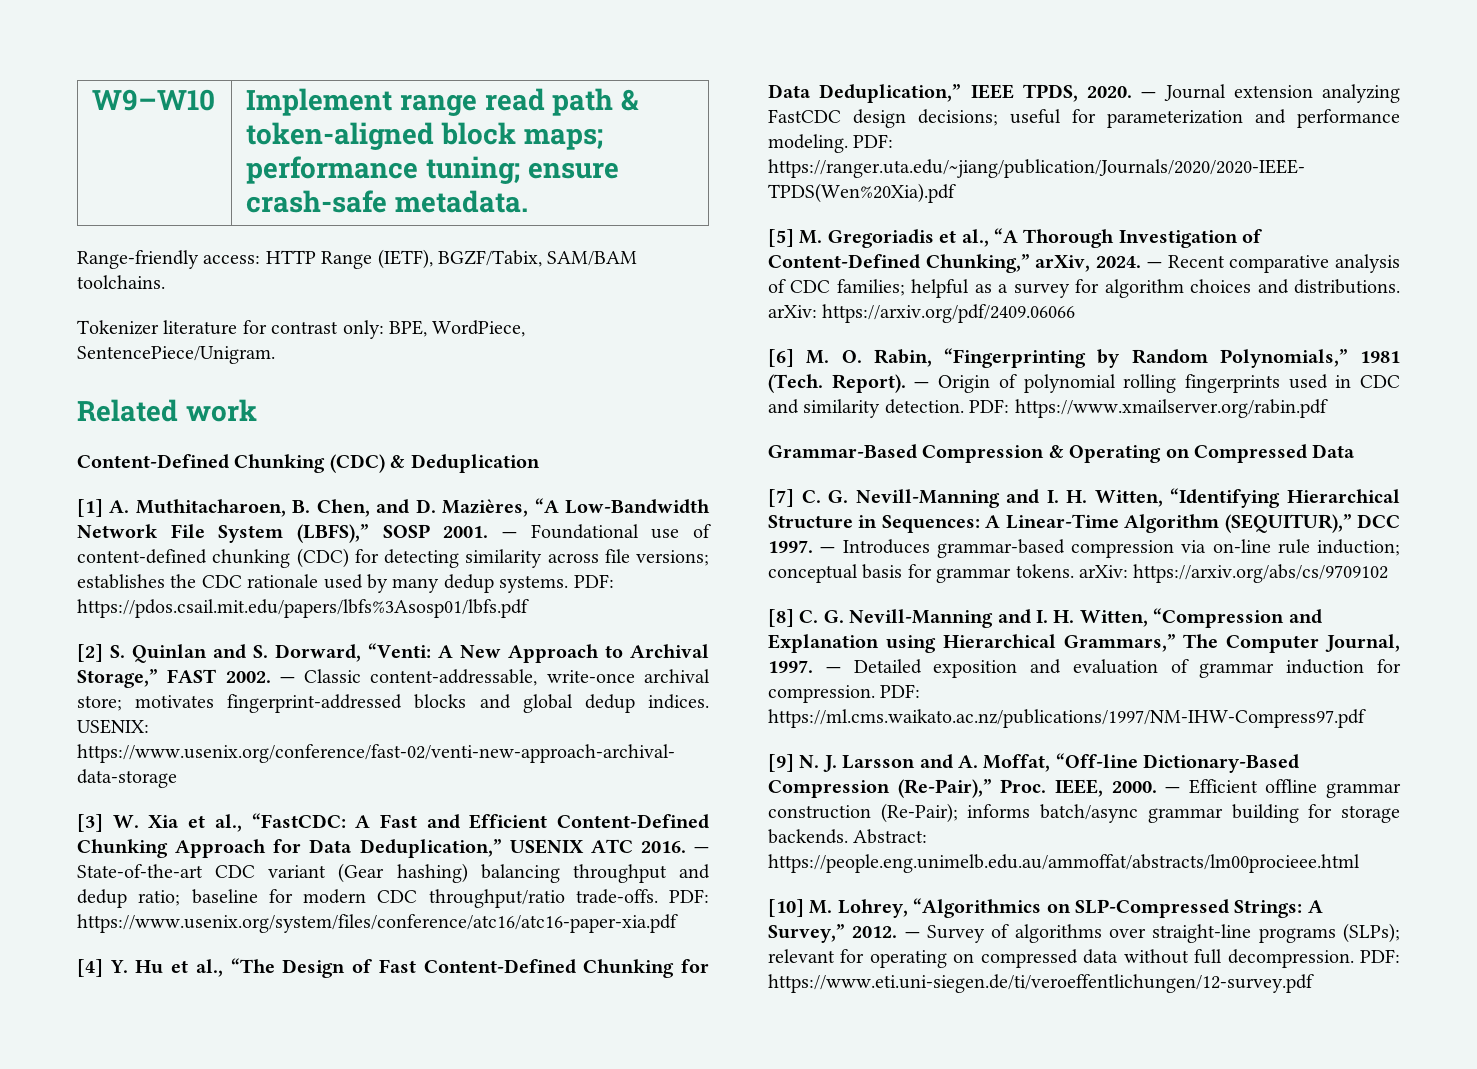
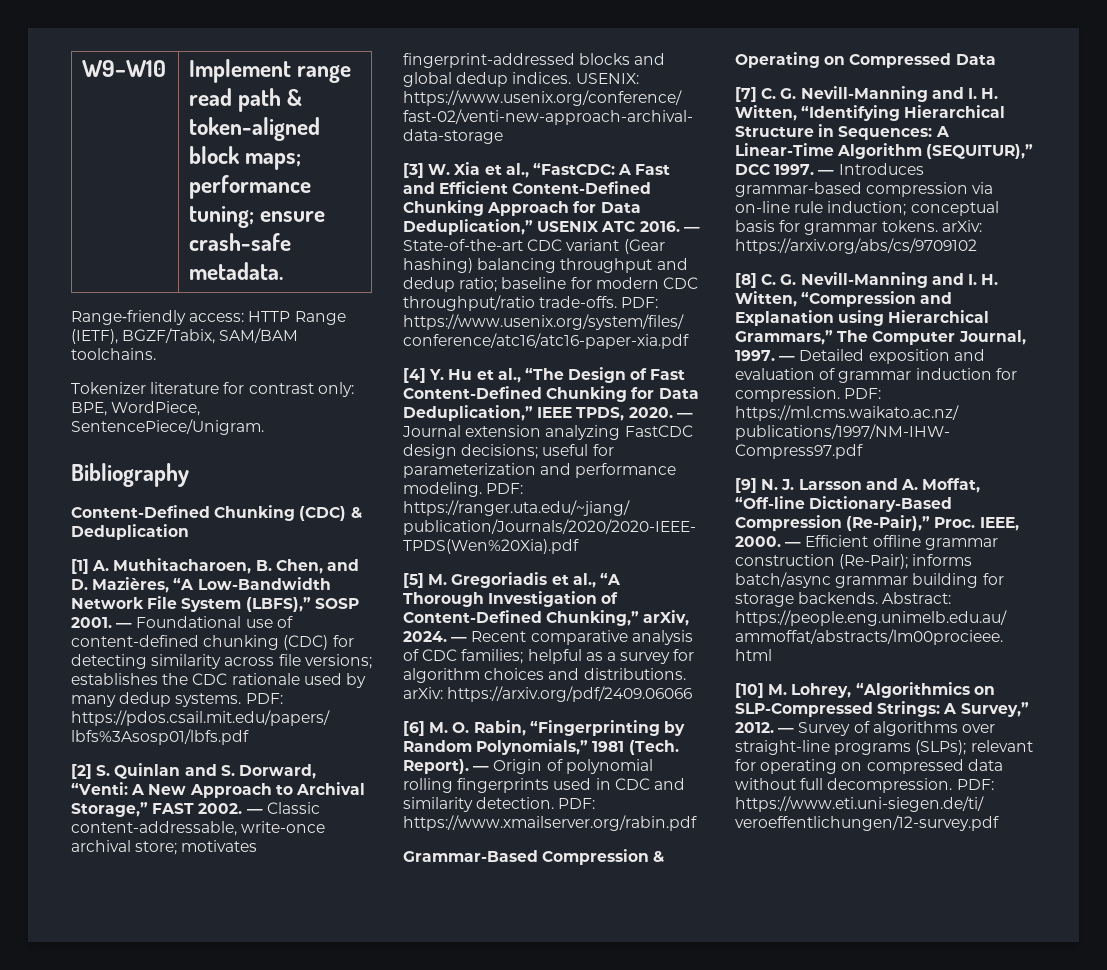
- Related work
+ Bibliography

